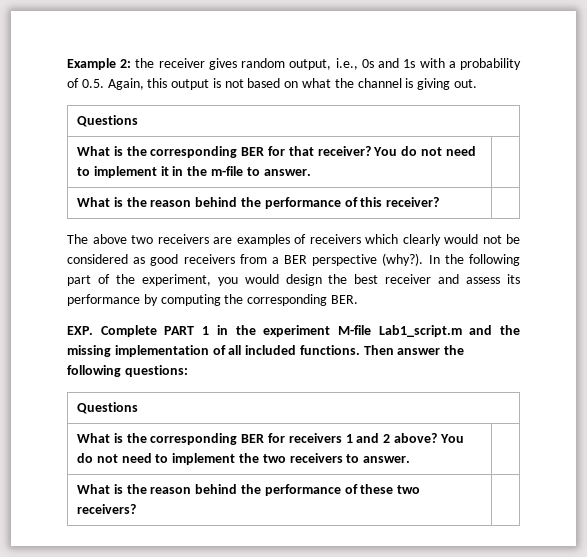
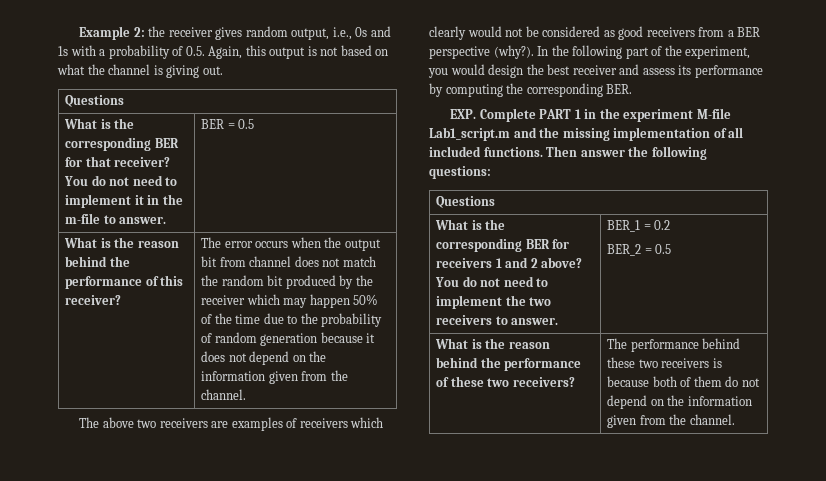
- What is the corresponding BER for that receiver? You do not need to implement it in the m-file to answer. |
+ What is the corresponding BER for that receiver? You do not need to implement it in the m-file to answer. | BER = 0.5
+ The error occurs when the output bit from channel does not match the random bit produced by the receiver which may happen 50% of the time due to the probability of random generation because it does not depend on the information given from the channel.
- What is the corresponding BER for receivers 1 and 2 above? You do not need to implement the two receivers to answer. |
+ What is the corresponding BER for receivers 1 and 2 above? You do not need to implement the two receivers to answer. | BER_1 = 0.2
+ BER_2 = 0.5
- What is the reason behind the performance of these two receivers? |
+ What is the reason behind the performance of these two receivers? | The performance behind these two receivers is because both of them do not depend on the information given from the channel.

